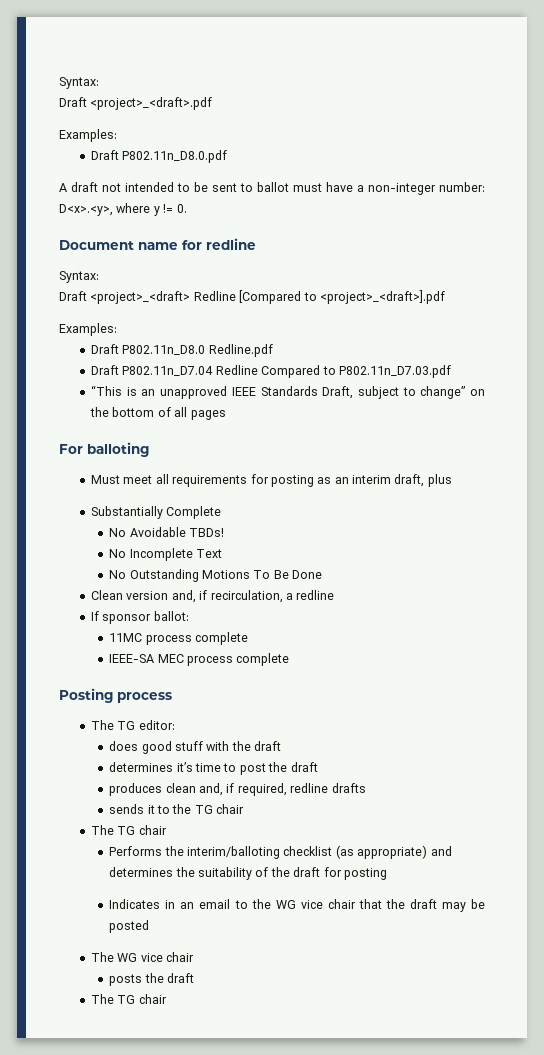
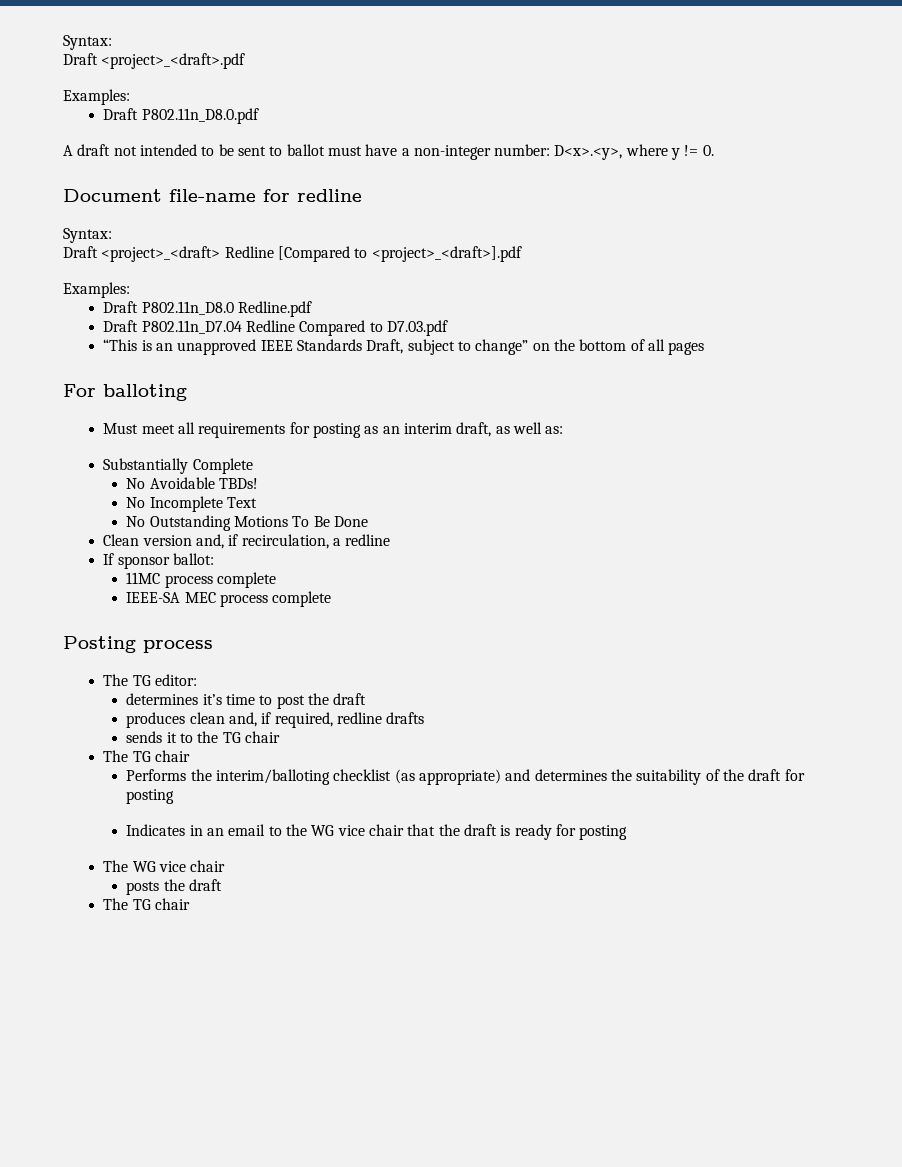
- Document name for redline
+ Document file-name for redline
- Draft P802.11n_D7.04 Redline Compared to P802.11n_D7.03.pdf
+ Draft P802.11n_D7.04 Redline Compared to D7.03.pdf
- Must meet all requirements for posting as an interim draft, plus
+ Must meet all requirements for posting as an interim draft, as well as:
- does good stuff with the draft
- Indicates in an email to the WG vice chair that the draft may be posted
+ Indicates in an email to the WG vice chair that the draft is ready for posting

